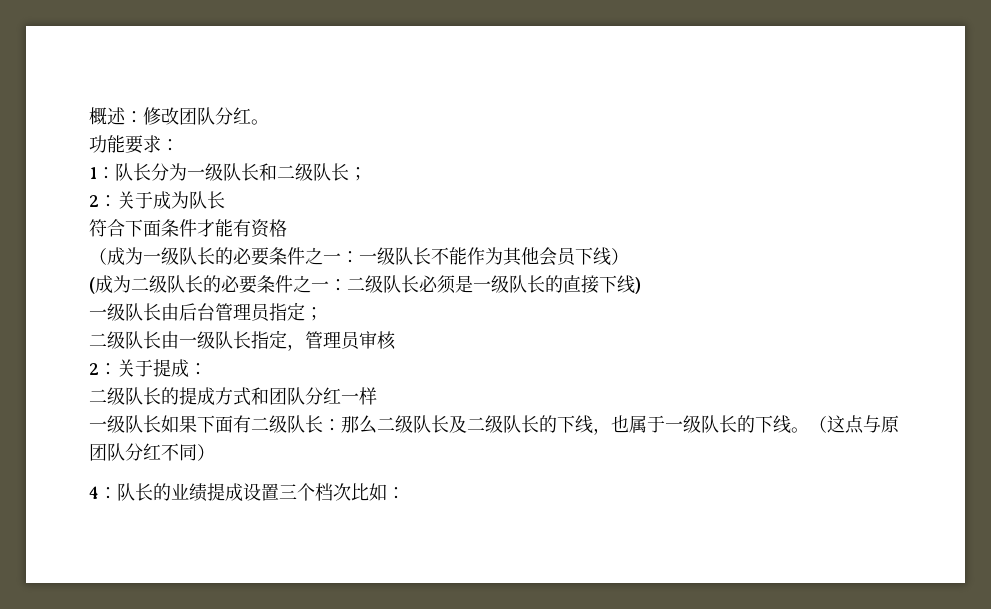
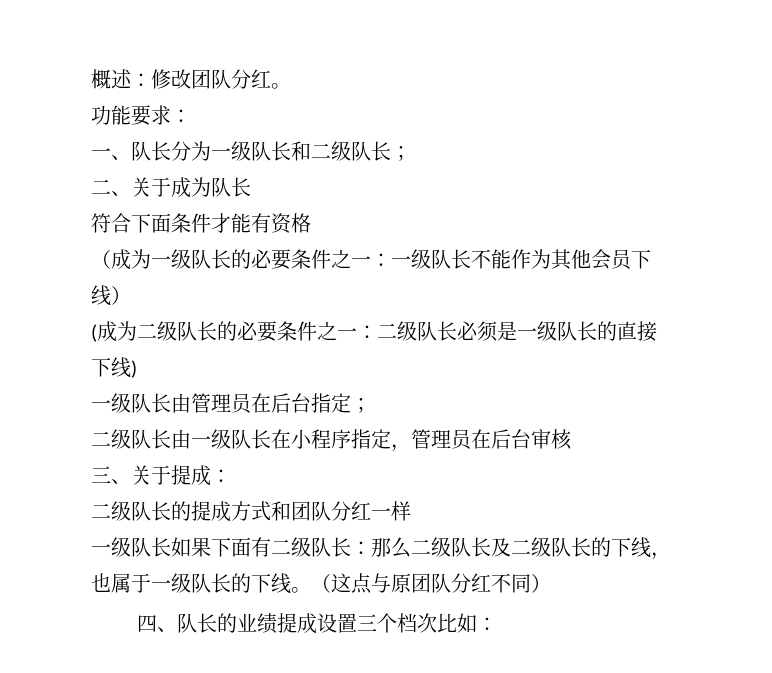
- 1：队长分为一级队长和二级队长；
+ 一、队长分为一级队长和二级队长；
- 2：关于成为队长
+ 二、关于成为队长
- 一级队长由后台管理员指定；
+ 一级队长由管理员在后台指定；
- 二级队长由一级队长指定，管理员审核
+ 二级队长由一级队长在小程序指定，管理员在后台审核
- 2：关于提成：
+ 三、关于提成：
- 4：队长的业绩提成设置三个档次比如：
+ 四、队长的业绩提成设置三个档次比如：

